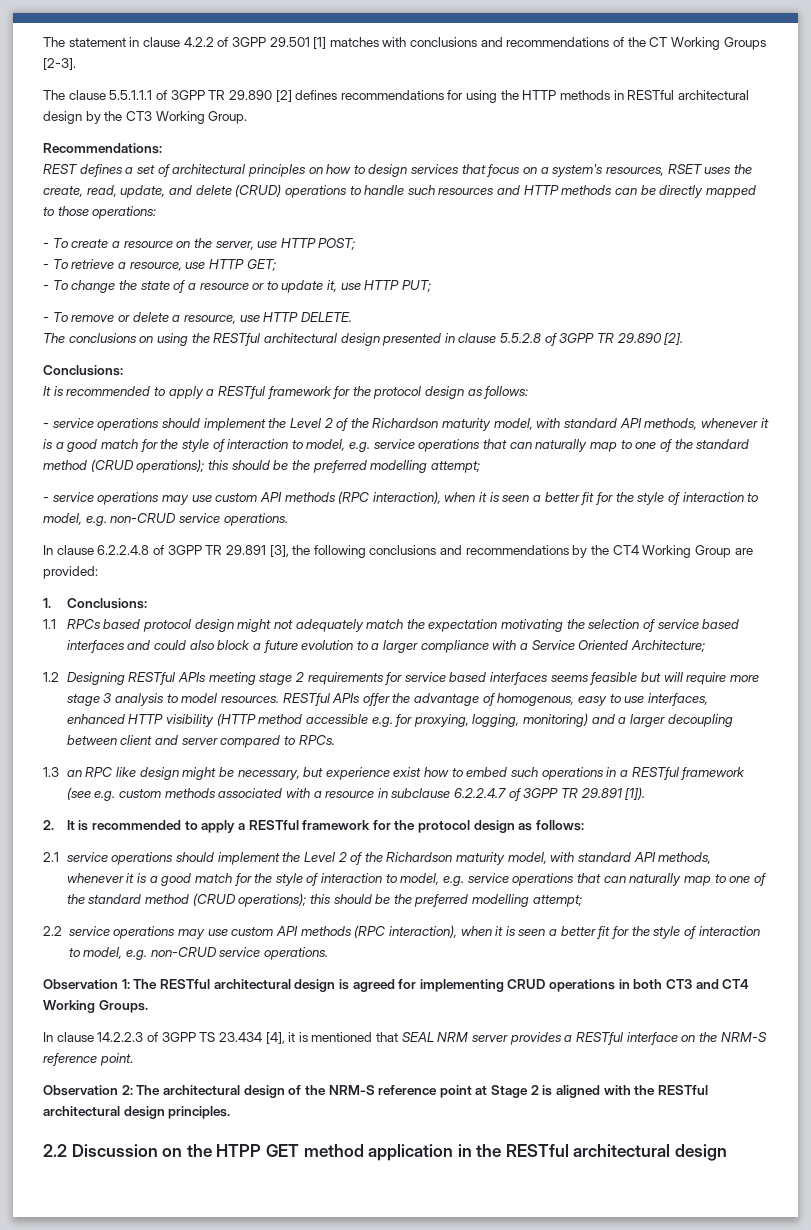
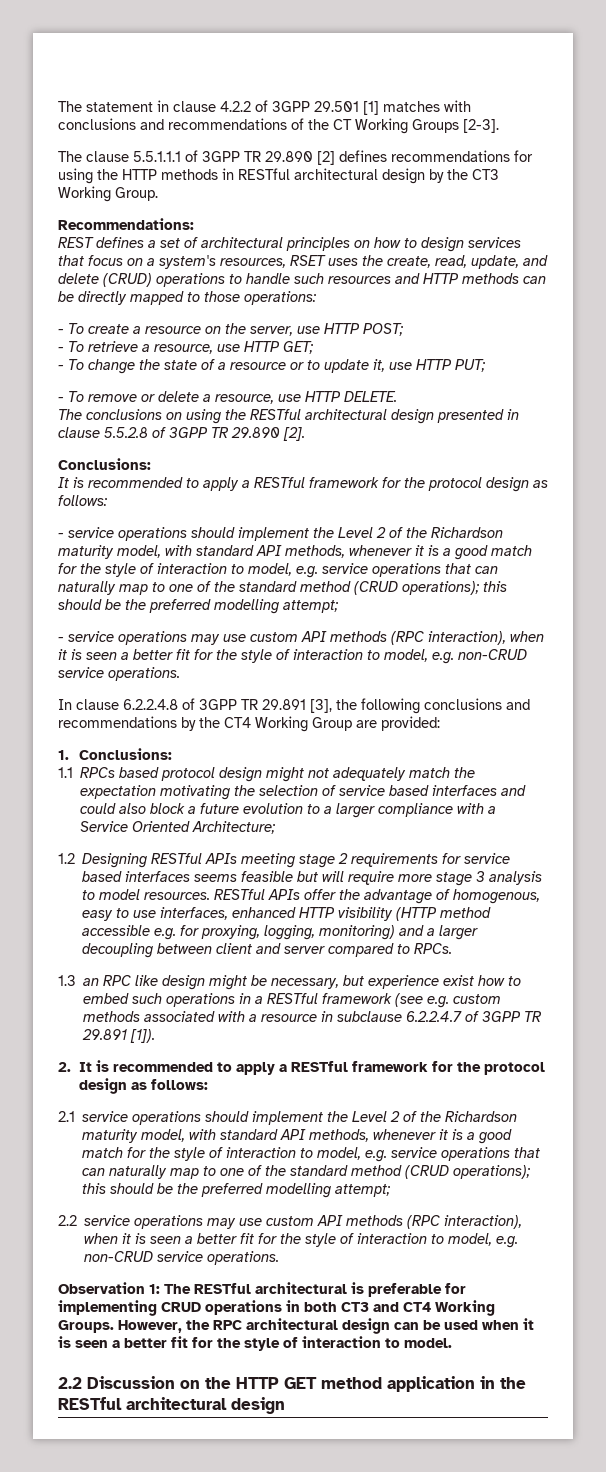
- Observation 1: The RESTful architectural design is agreed for implementing CRUD operations in both CT3 and CT4 Working Groups.
- In clause 14.2.2.3 of 3GPP TS 23.434 [4], it is mentioned that SEAL NRM server provides a RESTful interface on the NRM-S reference point.
- Observation 2: The architectural design of the NRM-S reference point at Stage 2 is aligned with the RESTful architectural design principles.
+ Observation 1: The RESTful architectural is preferable for implementing CRUD operations in both CT3 and CT4 Working Groups. However, the RPC architectural design can be used when it is seen a better fit for the style of interaction to model.
- 2.2 Discussion on the HTPP GET method application in the RESTful architectural design
+ 2.2 Discussion on the HTTP GET method application in the RESTful architectural design

